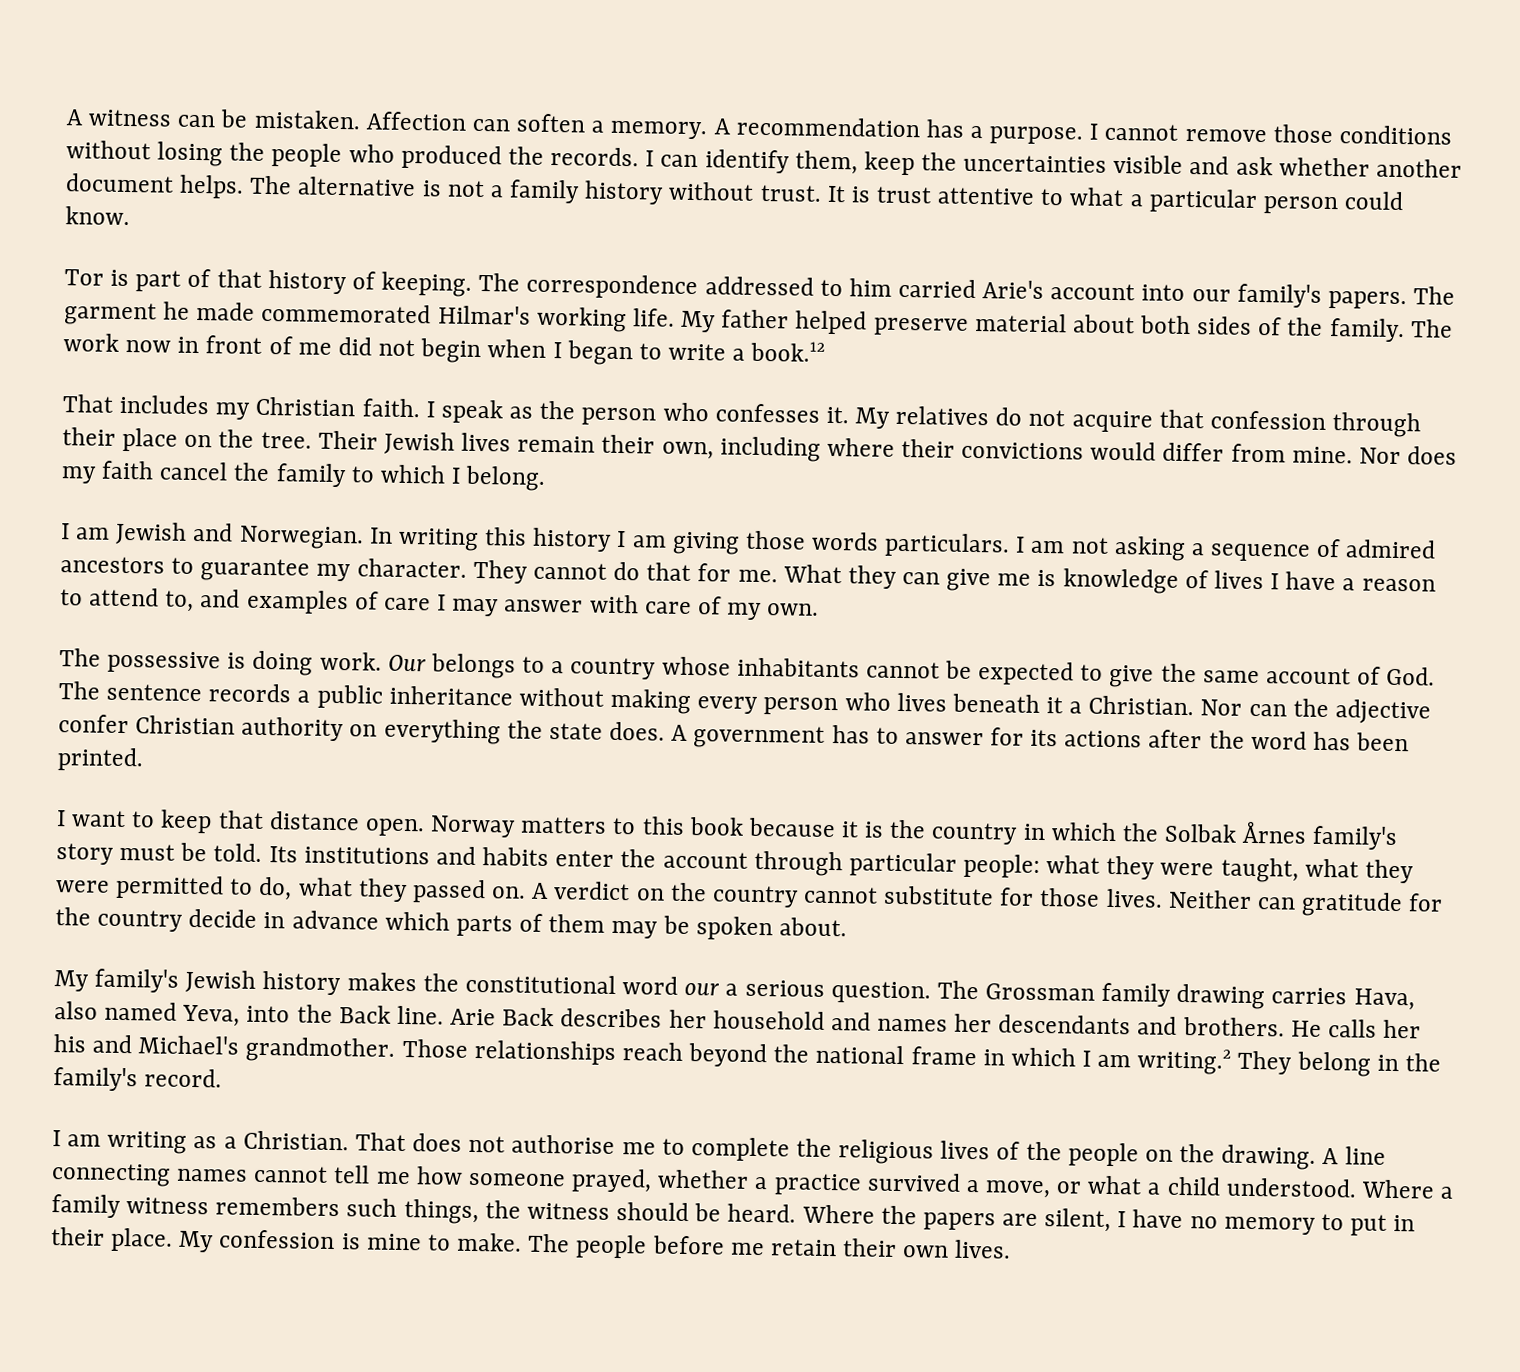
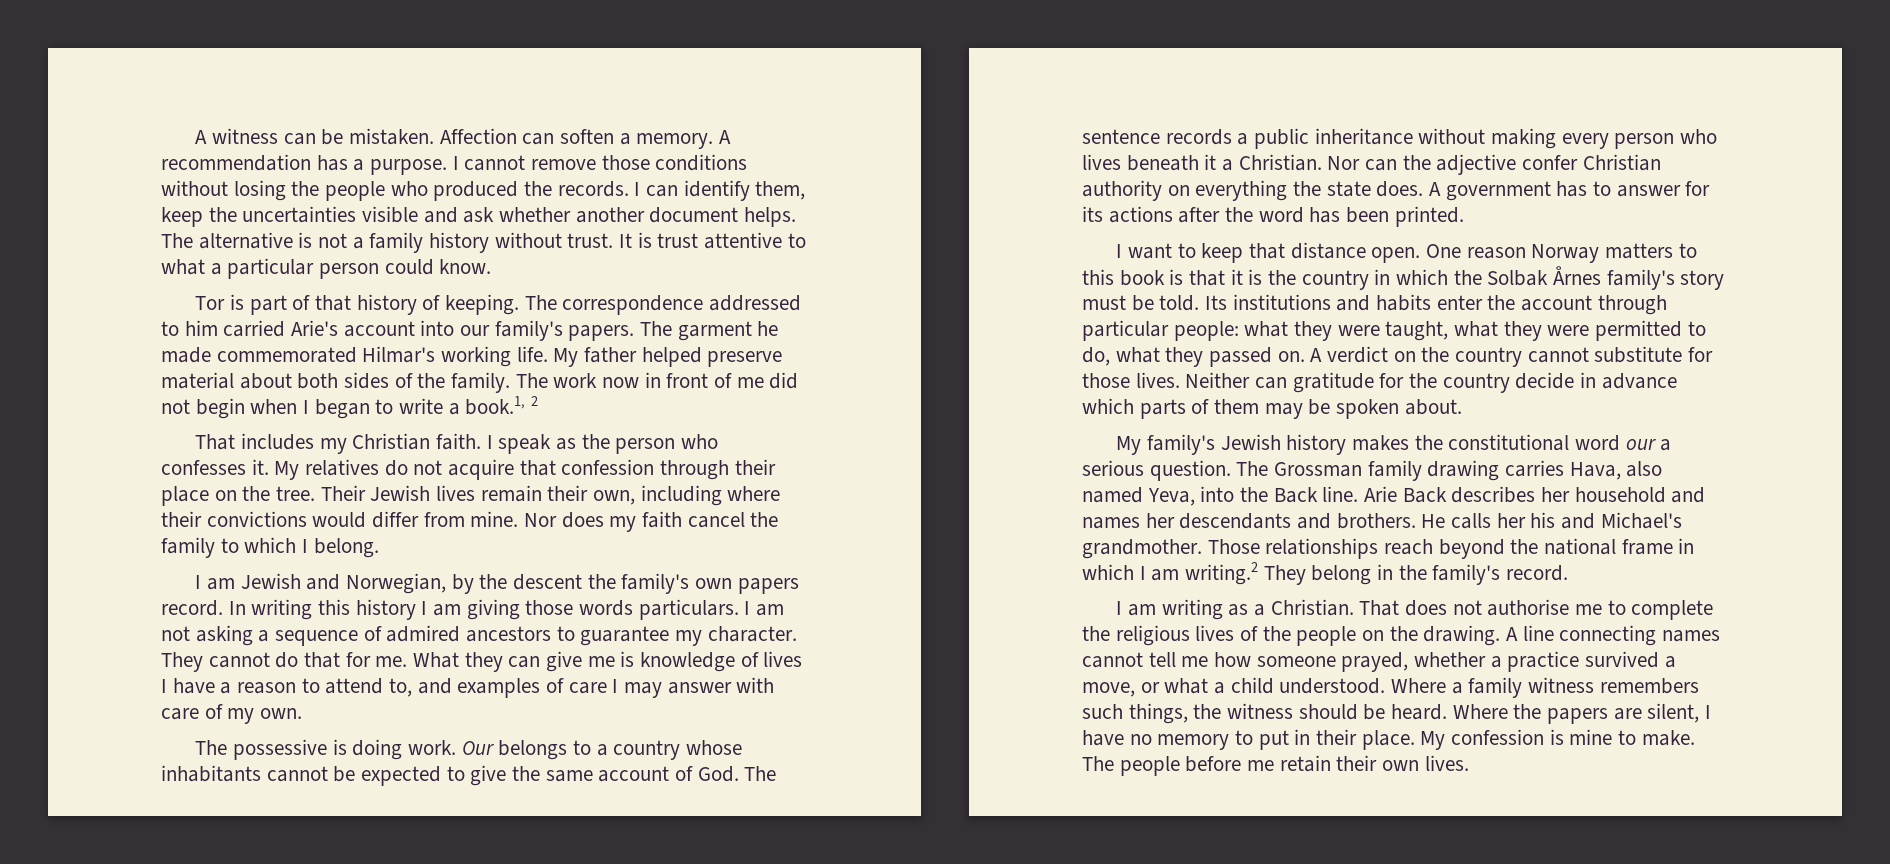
- The work now in front of me did not begin when I began to write a book.12
+ The work now in front of me did not begin when I began to write a book.1, 2
- I am Jewish and Norwegian.
+ I am Jewish and Norwegian, by the descent the family's own papers record.
- Norway matters to this book because it is the country in which the Solbak Årnes family's story must be told.
+ One reason Norway matters to this book is that it is the country in which the Solbak Årnes family's story must be told.

